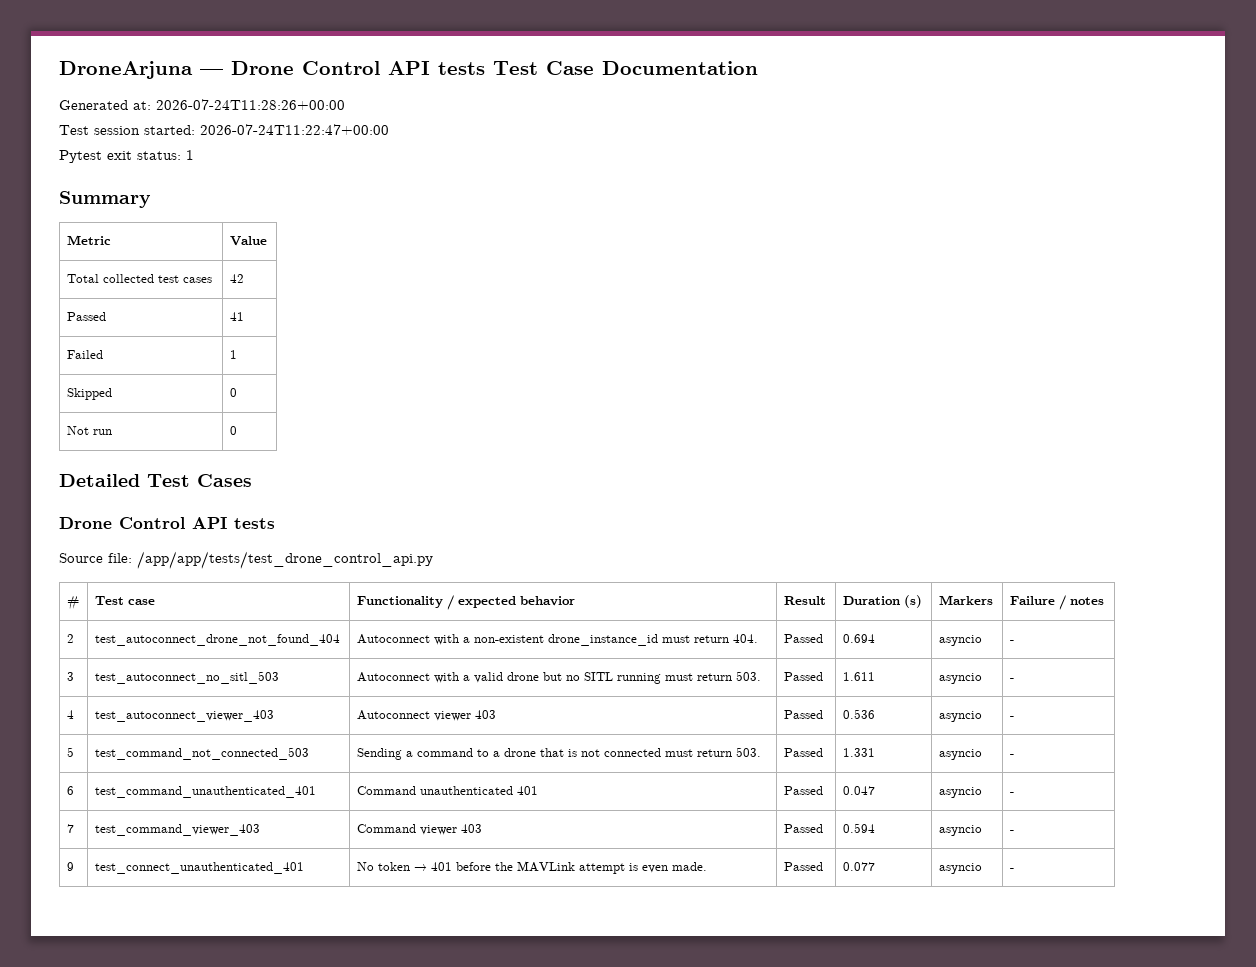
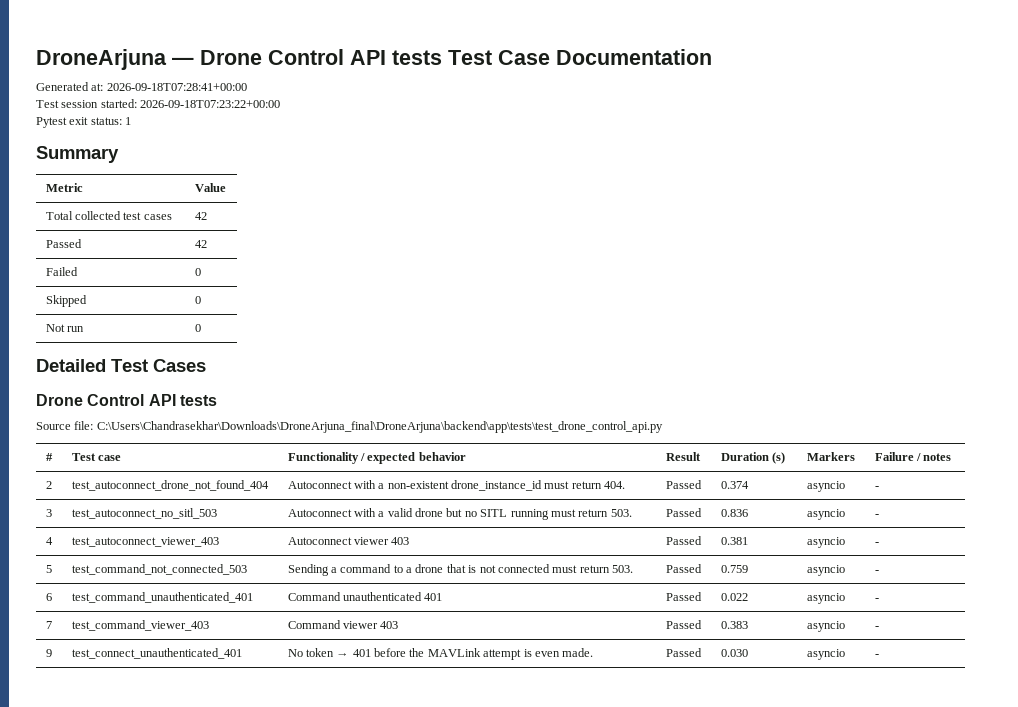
- Generated at: 2026-07-24T11:28:26+00:00
+ Generated at: 2026-09-18T07:28:41+00:00
- Test session started: 2026-07-24T11:22:47+00:00
+ Test session started: 2026-09-18T07:23:22+00:00
- Passed | 41
+ Passed | 42
- Failed | 1
+ Failed | 0
- Source file: /app/app/tests/test_drone_control_api.py
+ Source file: C:\Users\Chandrasekhar\Downloads\DroneArjuna_final\DroneArjuna\backend\app\tests\test_drone_control_api.py
- 2 | test_autoconnect_drone_not_found_404 | Autoconnect with a non-existent drone_instance_id must return 404. | Passed | 0.694 | asyncio | -
+ 2 | test_autoconnect_drone_not_found_404 | Autoconnect with a non-existent drone_instance_id must return 404. | Passed | 0.374 | asyncio | -
- 3 | test_autoconnect_no_sitl_503 | Autoconnect with a valid drone but no SITL running must return 503. | Passed | 1.611 | asyncio | -
+ 3 | test_autoconnect_no_sitl_503 | Autoconnect with a valid drone but no SITL running must return 503. | Passed | 0.836 | asyncio | -
- 4 | test_autoconnect_viewer_403 | Autoconnect viewer 403 | Passed | 0.536 | asyncio | -
+ 4 | test_autoconnect_viewer_403 | Autoconnect viewer 403 | Passed | 0.381 | asyncio | -
- 5 | test_command_not_connected_503 | Sending a command to a drone that is not connected must return 503. | Passed | 1.331 | asyncio | -
+ 5 | test_command_not_connected_503 | Sending a command to a drone that is not connected must return 503. | Passed | 0.759 | asyncio | -
- 6 | test_command_unauthenticated_401 | Command unauthenticated 401 | Passed | 0.047 | asyncio | -
+ 6 | test_command_unauthenticated_401 | Command unauthenticated 401 | Passed | 0.022 | asyncio | -
- 7 | test_command_viewer_403 | Command viewer 403 | Passed | 0.594 | asyncio | -
+ 7 | test_command_viewer_403 | Command viewer 403 | Passed | 0.383 | asyncio | -
- 9 | test_connect_unauthenticated_401 | No token → 401 before the MAVLink attempt is even made. | Passed | 0.077 | asyncio | -
+ 9 | test_connect_unauthenticated_401 | No token → 401 before the MAVLink attempt is even made. | Passed | 0.030 | asyncio | -

